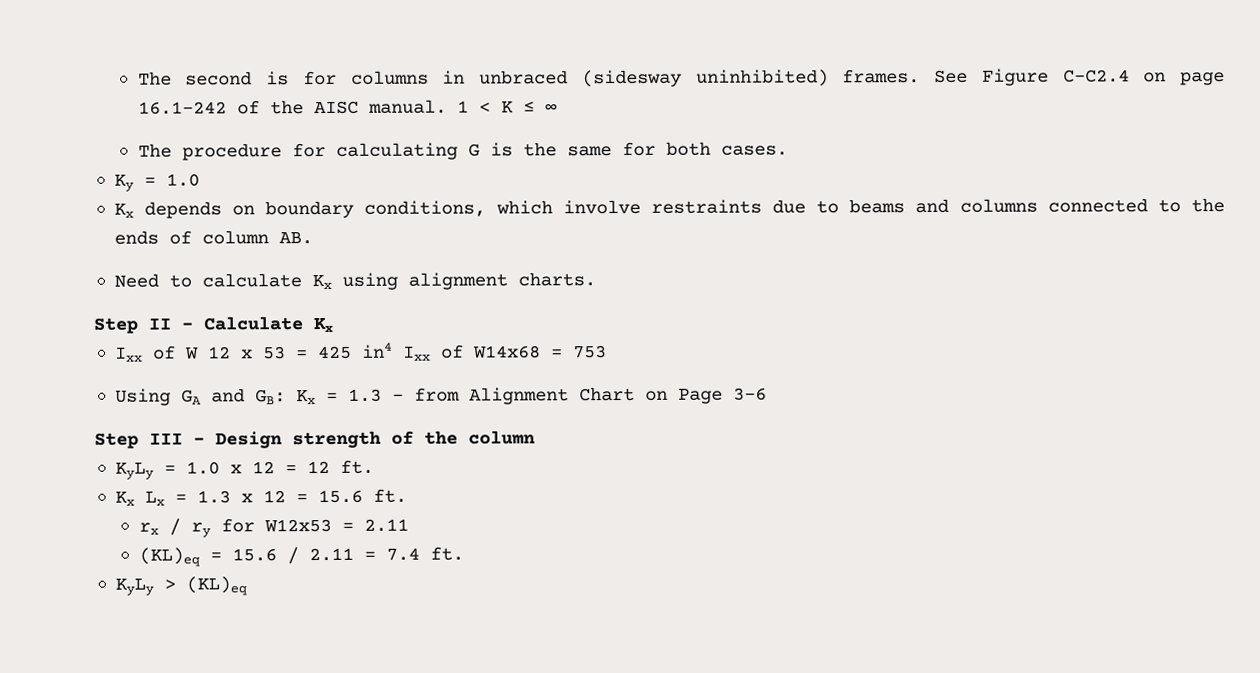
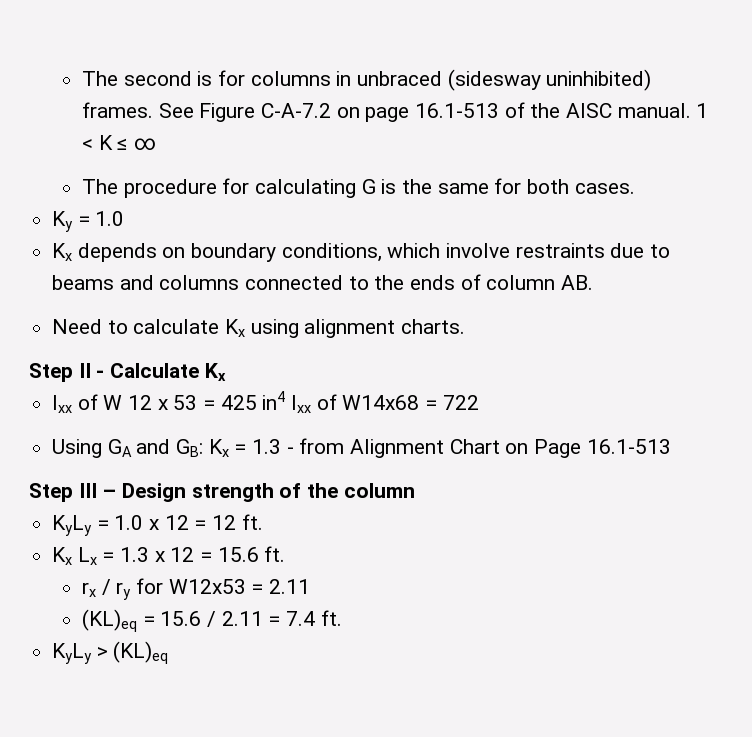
- See Figure C-C2.4 on page 16.1-242 of the AISC manual.
+ See Figure C-A-7.2 on page 16.1-513 of the AISC manual.
- Ixx of W 12 x 53 = 425 in4 Ixx of W14x68 = 753
+ Ixx of W 12 x 53 = 425 in4 Ixx of W14x68 = 722
- Using GA and GB: Kx = 1.3 - from Alignment Chart on Page 3-6
+ Using GA and GB: Kx = 1.3 - from Alignment Chart on Page 16.1-513

